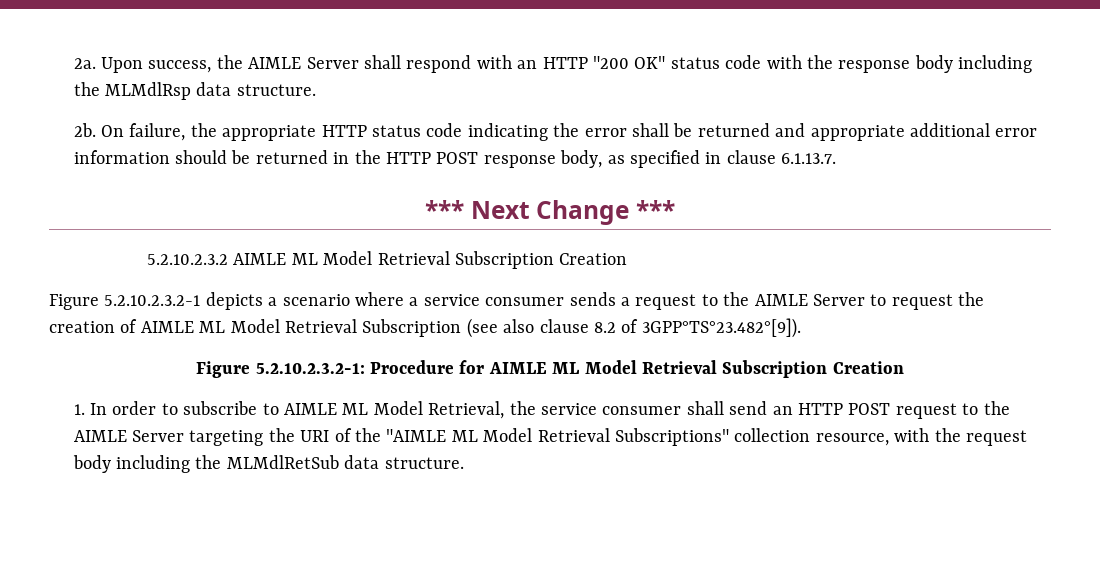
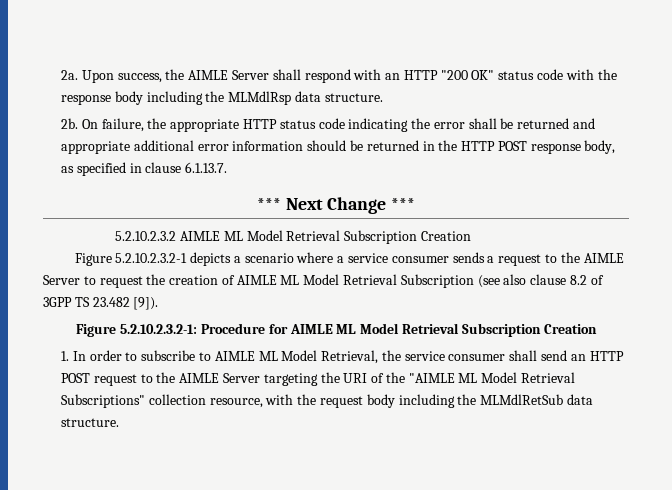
- Figure 5.2.10.2.3.2-1 depicts a scenario where a service consumer sends a request to the AIMLE Server to request the creation of AIMLE ML Model Retrieval Subscription (see also clause 8.2 of 3GPP°TS°23.482°[9]).
+ Figure 5.2.10.2.3.2-1 depicts a scenario where a service consumer sends a request to the AIMLE Server to request the creation of AIMLE ML Model Retrieval Subscription (see also clause 8.2 of 3GPP TS 23.482 [9]).

